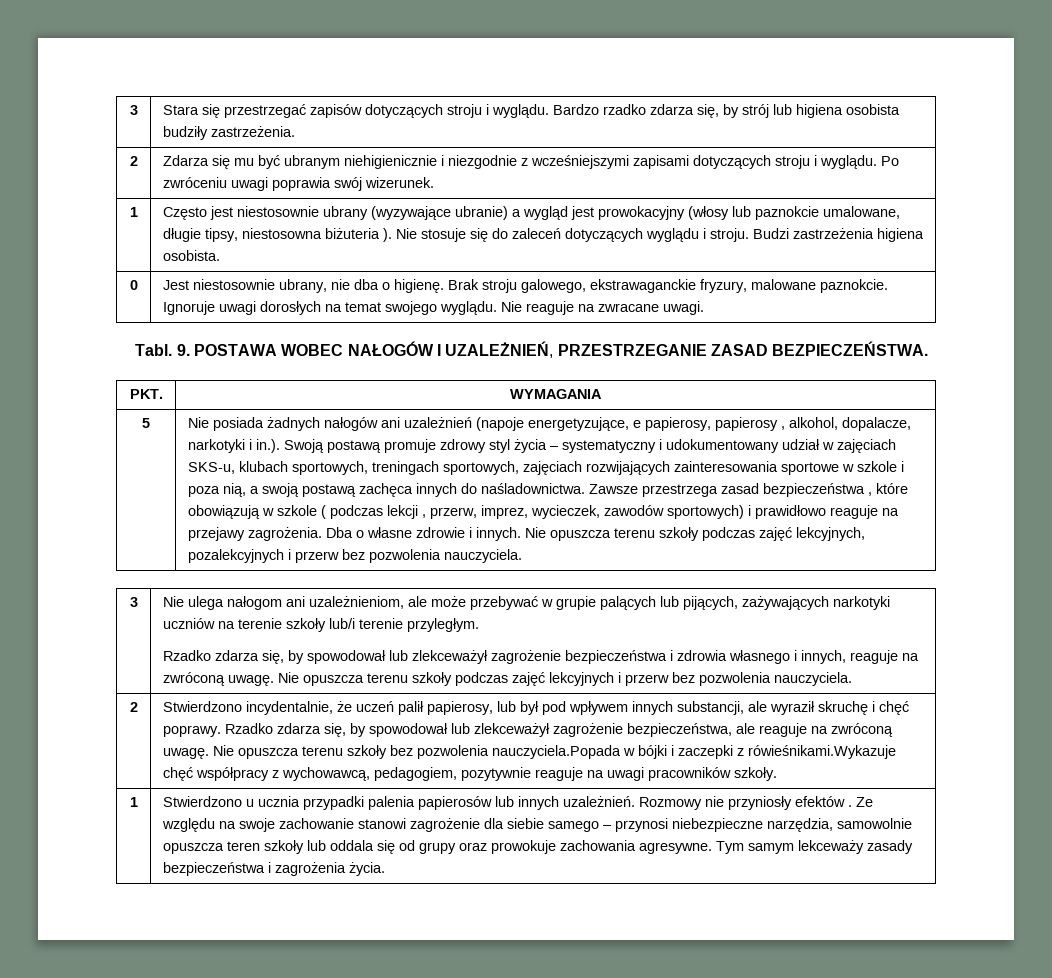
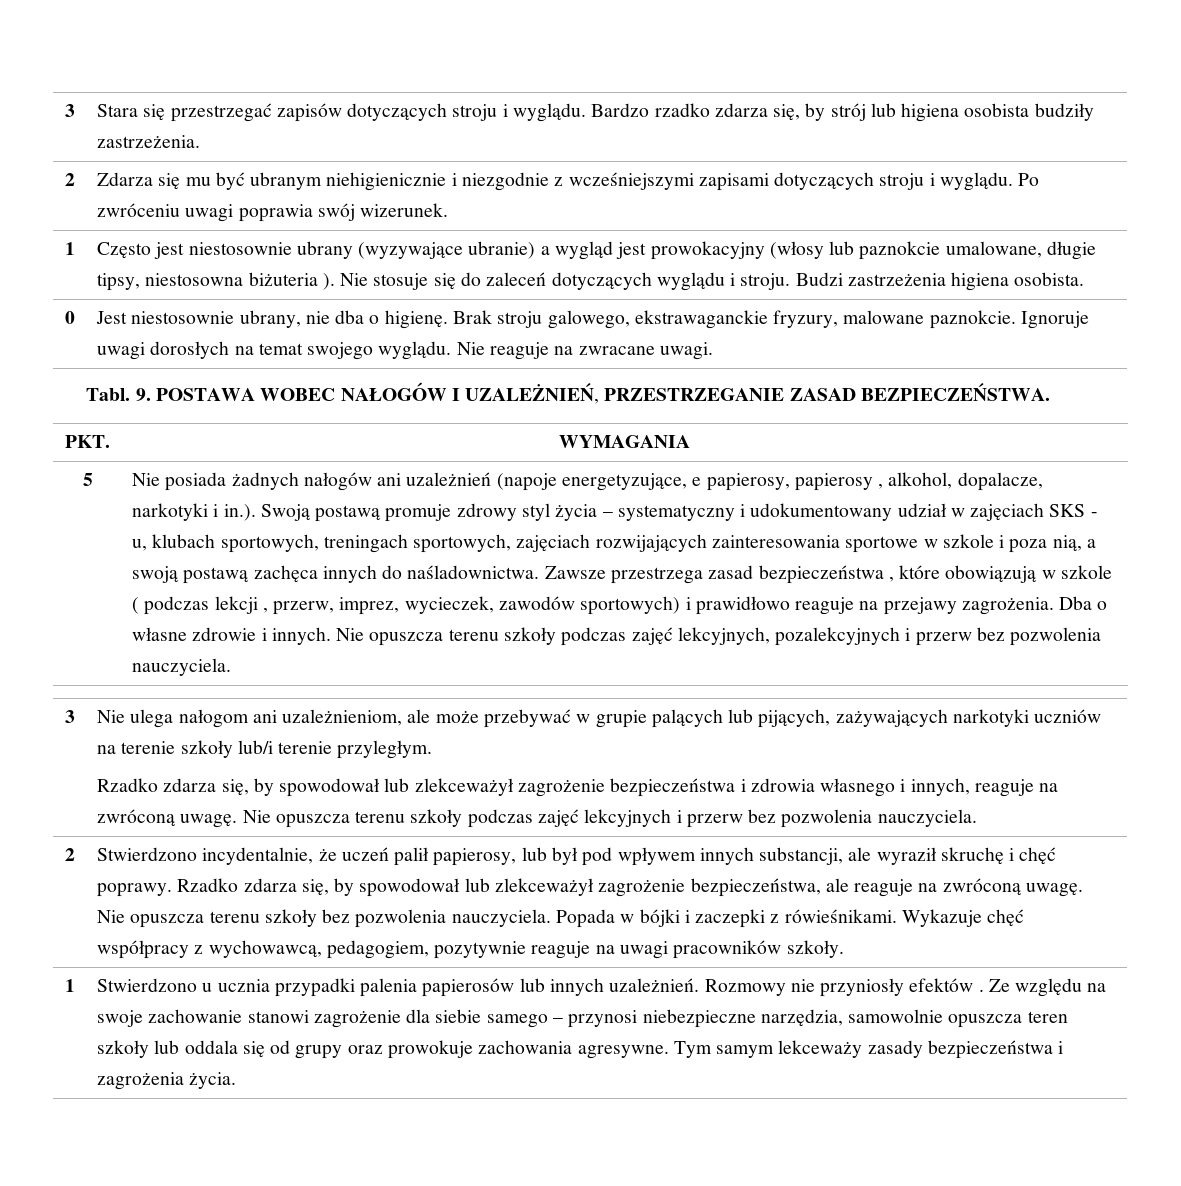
- Nie posiada żadnych nałogów ani uzależnień (napoje energetyzujące, e papierosy, papierosy , alkohol, dopalacze, narkotyki i in.). Swoją postawą promuje zdrowy styl życia – systematyczny i udokumentowany udział w zajęciach SKS-u, klubach sportowych, treningach sportowych, zajęciach rozwijających zainteresowania sportowe w szkole i poza nią, a swoją postawą zachęca innych do naśladownictwa.
+ Nie posiada żadnych nałogów ani uzależnień (napoje energetyzujące, e papierosy, papierosy , alkohol, dopalacze, narkotyki i in.). Swoją postawą promuje zdrowy styl życia – systematyczny i udokumentowany udział w zajęciach SKS - u, klubach sportowych, treningach sportowych, zajęciach rozwijających zainteresowania sportowe w szkole i poza nią, a swoją postawą zachęca innych do naśladownictwa.
- Nie opuszcza terenu szkoły bez pozwolenia nauczyciela.Popada w bójki i zaczepki z rówieśnikami.Wykazuje chęć współpracy z wychowawcą, pedagogiem, pozytywnie reaguje na uwagi pracowników szkoły.
+ Nie opuszcza terenu szkoły bez pozwolenia nauczyciela. Popada w bójki i zaczepki z rówieśnikami. Wykazuje chęć współpracy z wychowawcą, pedagogiem, pozytywnie reaguje na uwagi pracowników szkoły.

